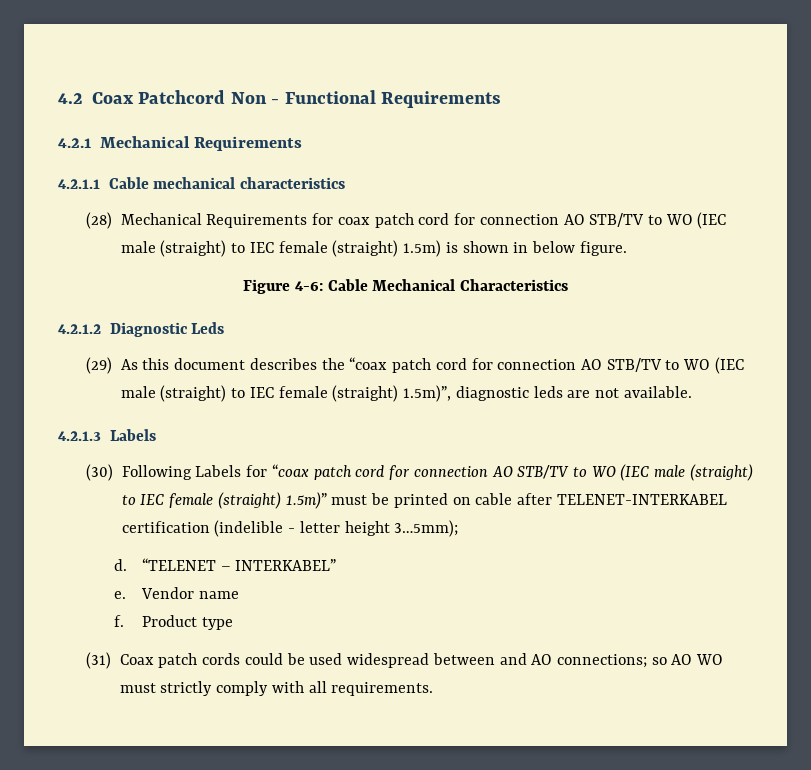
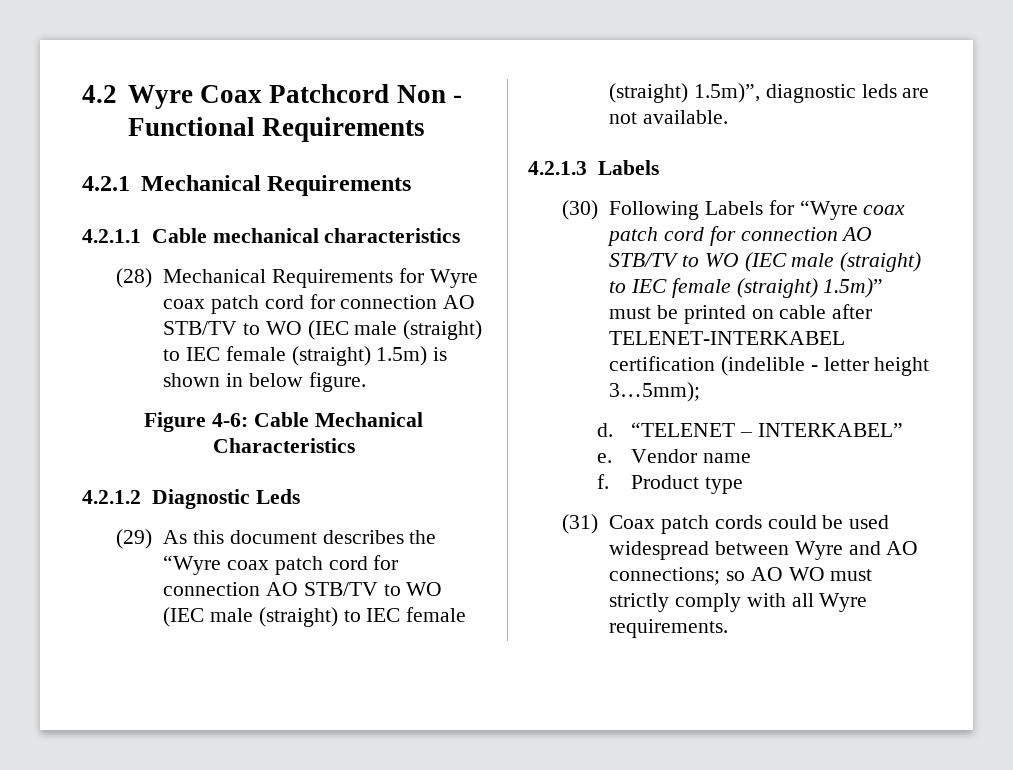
- 4.2 Coax Patchcord Non - Functional Requirements
+ 4.2 Wyre Coax Patchcord Non - Functional Requirements
- (28) Mechanical Requirements for coax patch cord for connection AO STB/TV to WO (IEC male (straight) to IEC female (straight) 1.5m) is shown in below figure.
+ (28) Mechanical Requirements for Wyre coax patch cord for connection AO STB/TV to WO (IEC male (straight) to IEC female (straight) 1.5m) is shown in below figure.
- (29) As this document describes the “coax patch cord for connection AO STB/TV to WO (IEC male (straight) to IEC female (straight) 1.5m)”, diagnostic leds are not available.
+ (29) As this document describes the “Wyre coax patch cord for connection AO STB/TV to WO (IEC male (straight) to IEC female (straight) 1.5m)”, diagnostic leds are not available.
- (30) Following Labels for “coax patch cord for connection AO STB/TV to WO (IEC male (straight) to IEC female (straight) 1.5m)” must be printed on cable after TELENET-INTERKABEL certification (indelible - letter height 3…5mm);
+ (30) Following Labels for “Wyre coax patch cord for connection AO STB/TV to WO (IEC male (straight) to IEC female (straight) 1.5m)” must be printed on cable after TELENET-INTERKABEL certification (indelible - letter height 3…5mm);
- (31) Coax patch cords could be used widespread between and AO connections; so AO WO must strictly comply with all requirements.
+ (31) Coax patch cords could be used widespread between Wyre and AO connections; so AO WO must strictly comply with all Wyre requirements.

